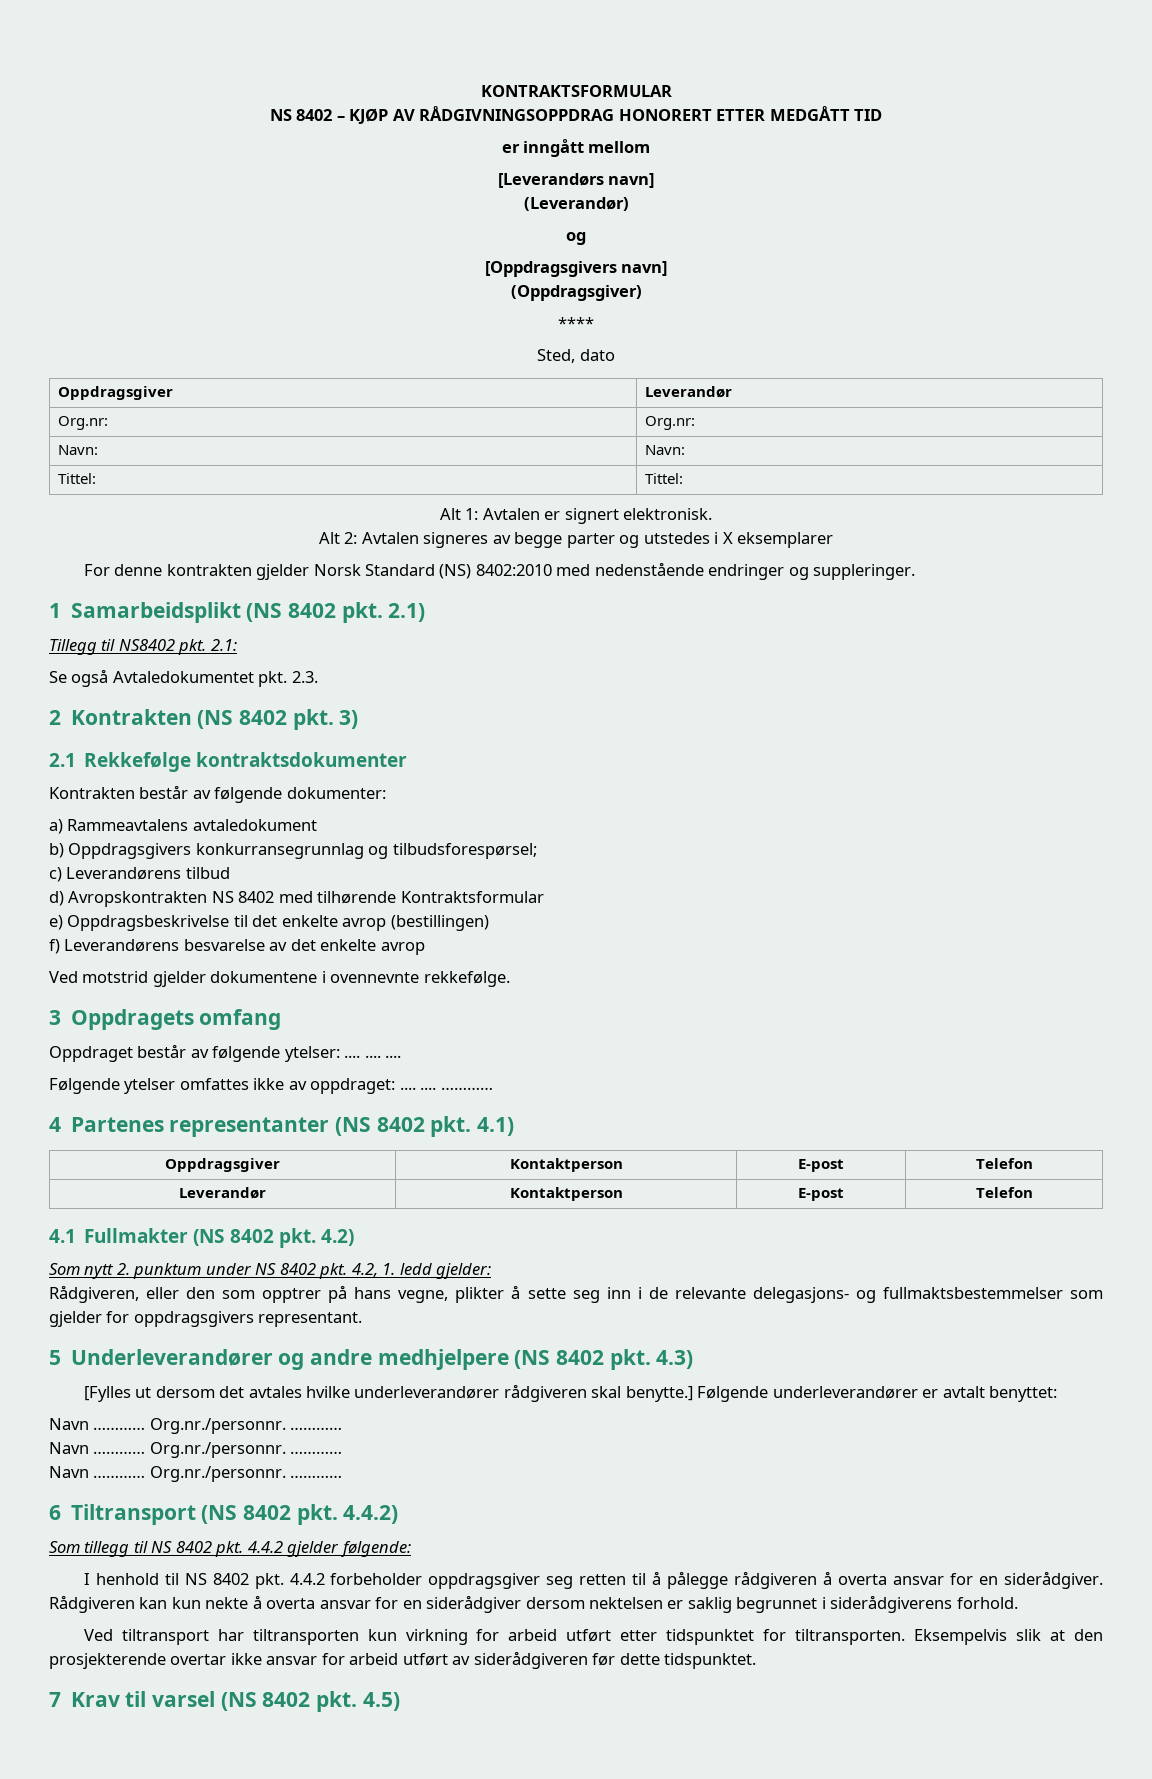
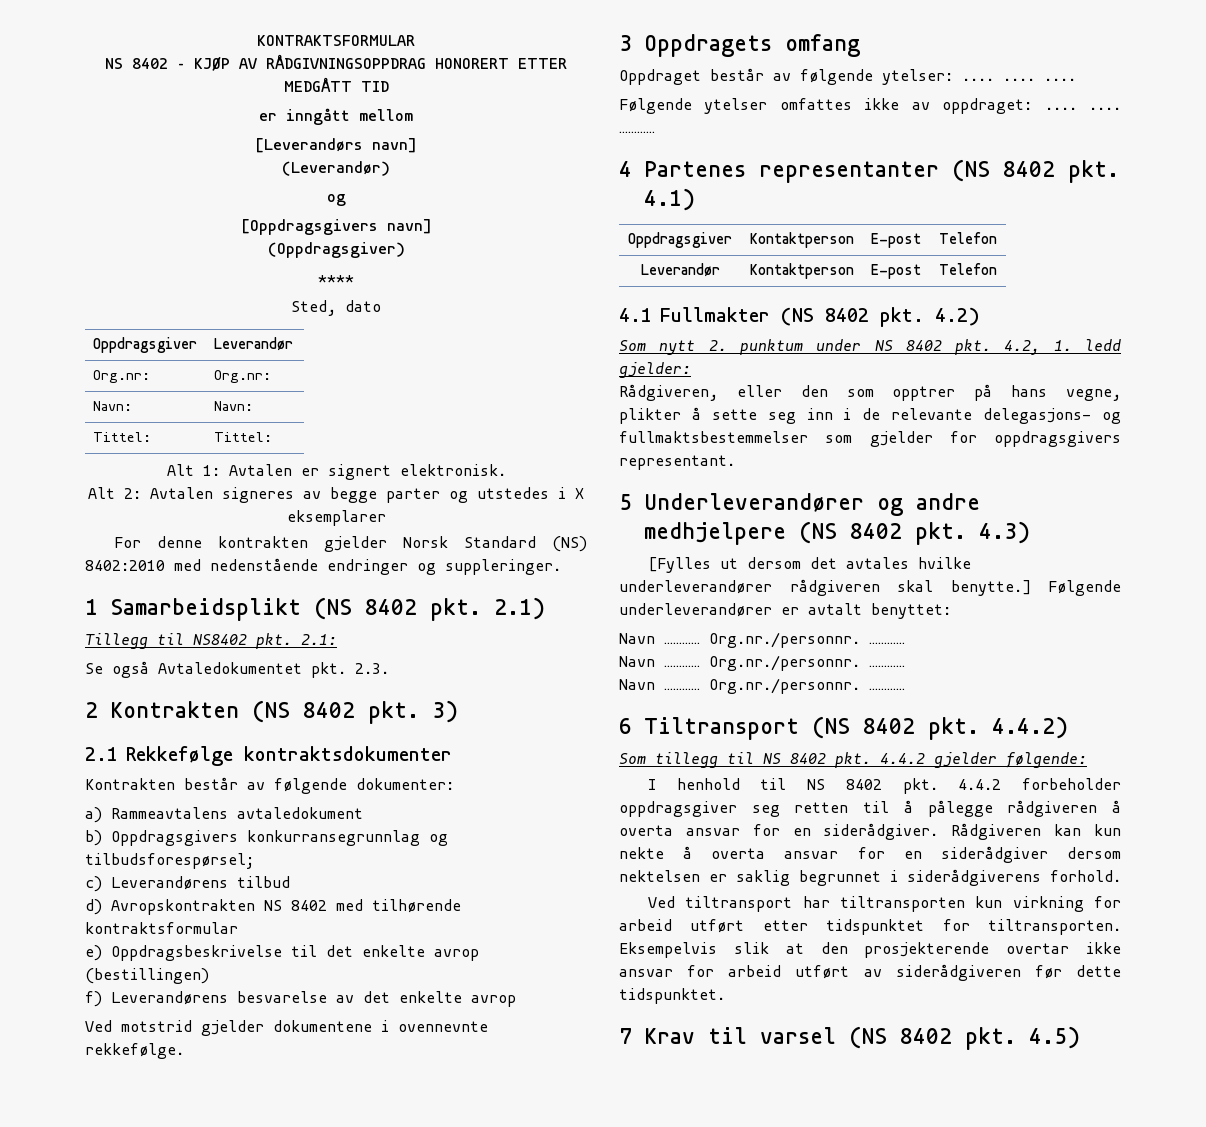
- d) Avropskontrakten NS 8402 med tilhørende Kontraktsformular
+ d) Avropskontrakten NS 8402 med tilhørende kontraktsformular

